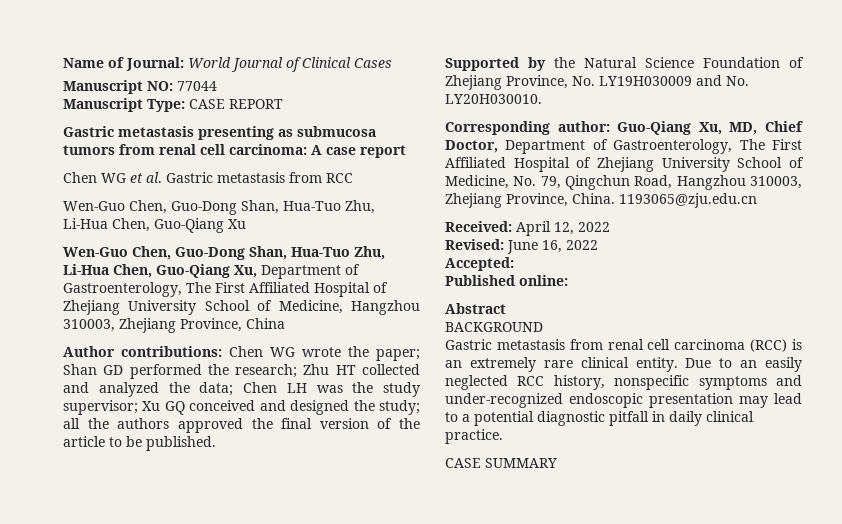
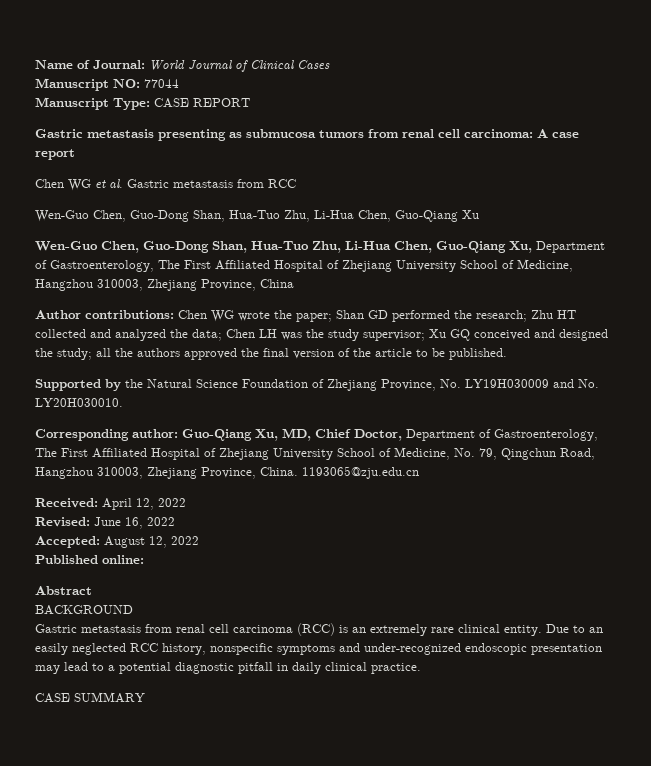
- Accepted:
+ Accepted: August 12, 2022

